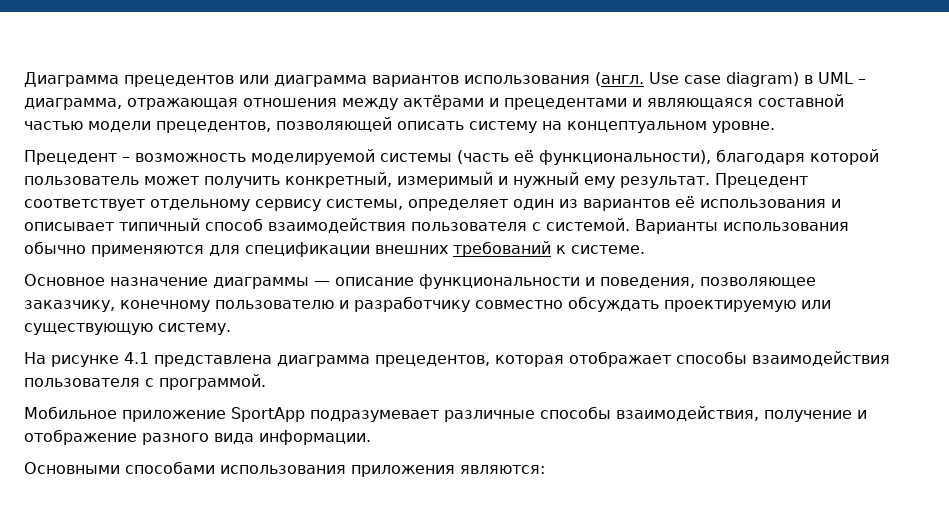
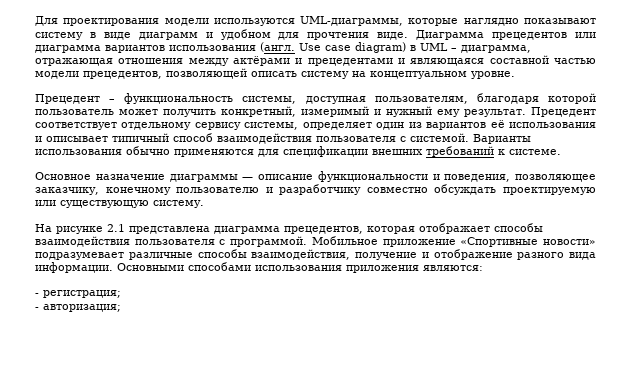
+ Для проектирования модели используются UML-диаграммы, которые наглядно показывают систему в виде диаграмм и удобном для прочтения виде.
- Прецедент – возможность моделируемой системы (часть её функциональности), благодаря которой пользователь может получить конкретный, измеримый и нужный ему результат.
+ Прецедент – функциональность системы, доступная пользователям, благодаря которой пользователь может получить конкретный, измеримый и нужный ему результат.
- На рисунке 4.1 представлена диаграмма прецедентов, которая отображает способы взаимодействия пользователя с программой.
- Мобильное приложение SportApp подразумевает различные способы взаимодействия, получение и отображение разного вида информации.
- Основными способами использования приложения являются:
+ На рисунке 2.1 представлена диаграмма прецедентов, которая отображает способы взаимодействия пользователя с программой. Мобильное приложение «Спортивные новости» подразумевает различные способы взаимодействия, получение и отображение разного вида информации. Основными способами использования приложения являются:
+ - регистрация;
+ - авторизация;

